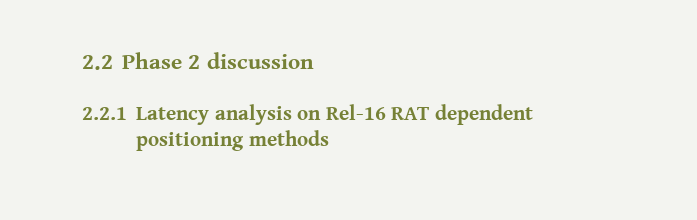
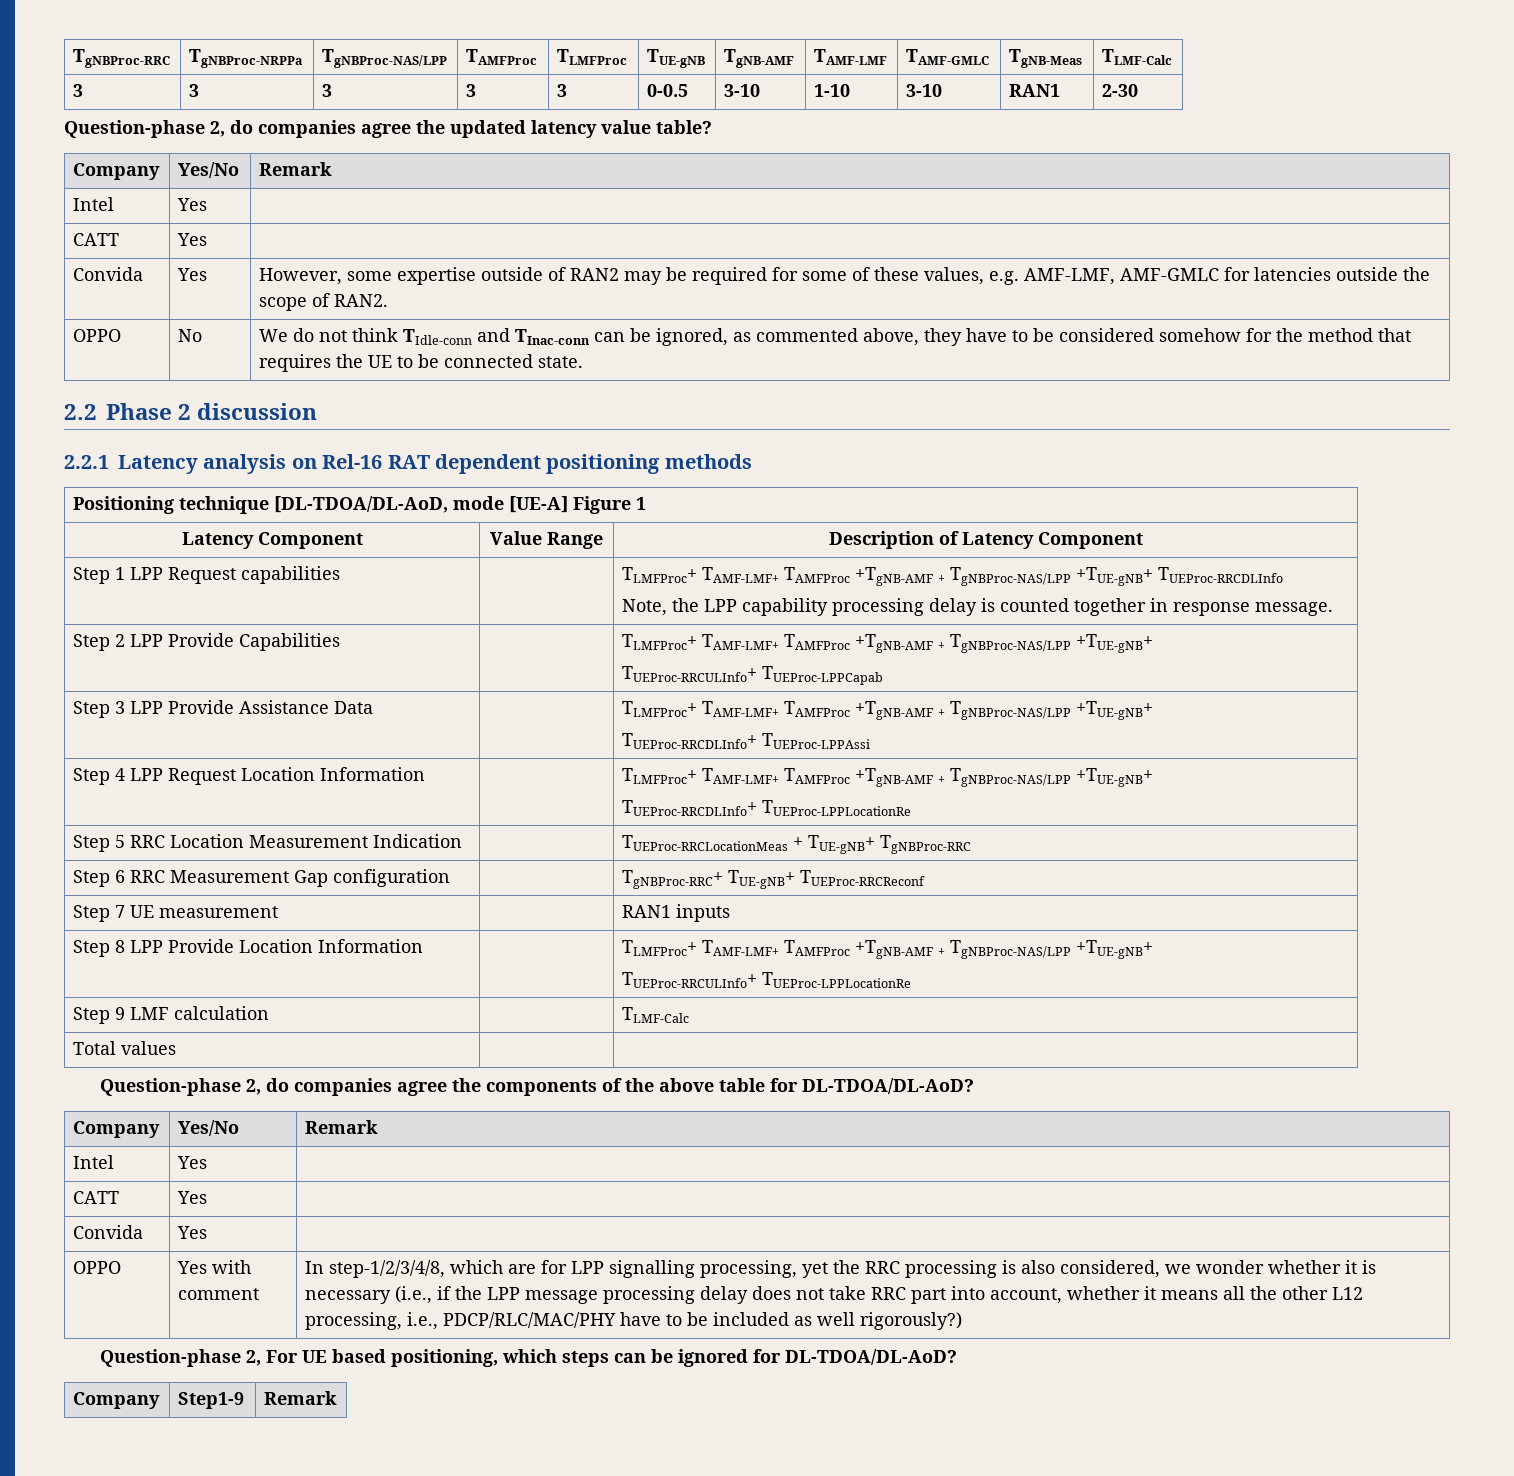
+ TgNBProc-RRC | TgNBProc-NRPPa | TgNBProc-NAS/LPP | TAMFProc | TLMFProc | TUE-gNB | TgNB-AMF | TAMF-LMF | TAMF-GMLC | TgNB-Meas | TLMF-Calc
+ 3 | 3 | 3 | 3 | 3 | 0-0.5 | 3-10 | 1-10 | 3-10 | RAN1 | 2-30
+ Question-phase 2, do companies agree the updated latency value table?
+ Company | Yes/No | Remark
+ Intel | Yes |
+ CATT | Yes |
+ Convida | Yes | However, some expertise outside of RAN2 may be required for some of these values, e.g. AMF-LMF, AMF-GMLC for latencies outside the scope of RAN2.
+ OPPO | No | We do not think TIdle-conn and TInac-conn can be ignored, as commented above, they have to be considered somehow for the method that requires the UE to be connected state.
+ Positioning technique [DL-TDOA/DL-AoD, mode [UE-A] Figure 1
+ Latency Component | Value Range | Description of Latency Component
+ Step 1 LPP Request capabilities | | TLMFProc+ TAMF-LMF+ TAMFProc +TgNB-AMF + TgNBProc-NAS/LPP +TUE-gNB+ TUEProc-RRCDLInfo
+ Note, the LPP capability processing delay is counted together in response message.
+ Step 2 LPP Provide Capabilities | | TLMFProc+ TAMF-LMF+ TAMFProc +TgNB-AMF + TgNBProc-NAS/LPP +TUE-gNB+
+ TUEProc-RRCULInfo+ TUEProc-LPPCapab
+ Step 3 LPP Provide Assistance Data | | TLMFProc+ TAMF-LMF+ TAMFProc +TgNB-AMF + TgNBProc-NAS/LPP +TUE-gNB+
+ TUEProc-RRCDLInfo+ TUEProc-LPPAssi
+ Step 4 LPP Request Location Information | | TLMFProc+ TAMF-LMF+ TAMFProc +TgNB-AMF + TgNBProc-NAS/LPP +TUE-gNB+
+ TUEProc-RRCDLInfo+ TUEProc-LPPLocationRe
+ Step 5 RRC Location Measurement Indication | | TUEProc-RRCLocationMeas + TUE-gNB+ TgNBProc-RRC
+ Step 6 RRC Measurement Gap configuration | | TgNBProc-RRC+ TUE-gNB+ TUEProc-RRCReconf
+ Step 7 UE measurement | | RAN1 inputs
+ Step 8 LPP Provide Location Information | | TLMFProc+ TAMF-LMF+ TAMFProc +TgNB-AMF + TgNBProc-NAS/LPP +TUE-gNB+
+ TUEProc-RRCULInfo+ TUEProc-LPPLocationRe
+ Step 9 LMF calculation | | TLMF-Calc
+ Total values | |
+ Question-phase 2, do companies agree the components of the above table for DL-TDOA/DL-AoD?
+ Company | Yes/No | Remark
+ Intel | Yes |
+ CATT | Yes |
+ Convida | Yes |
+ OPPO | Yes with comment | In step-1/2/3/4/8, which are for LPP signalling processing, yet the RRC processing is also considered, we wonder whether it is necessary (i.e., if the LPP message processing delay does not take RRC part into account, whether it means all the other L12 processing, i.e., PDCP/RLC/MAC/PHY have to be included as well rigorously?)
+ Question-phase 2, For UE based positioning, which steps can be ignored for DL-TDOA/DL-AoD?
+ Company | Step1-9 | Remark

